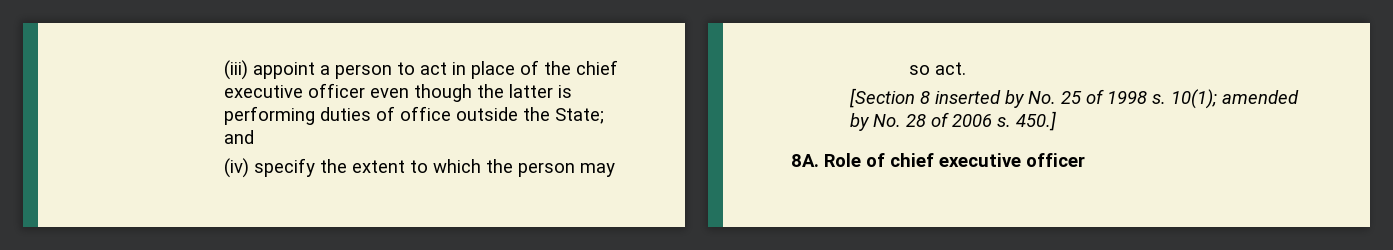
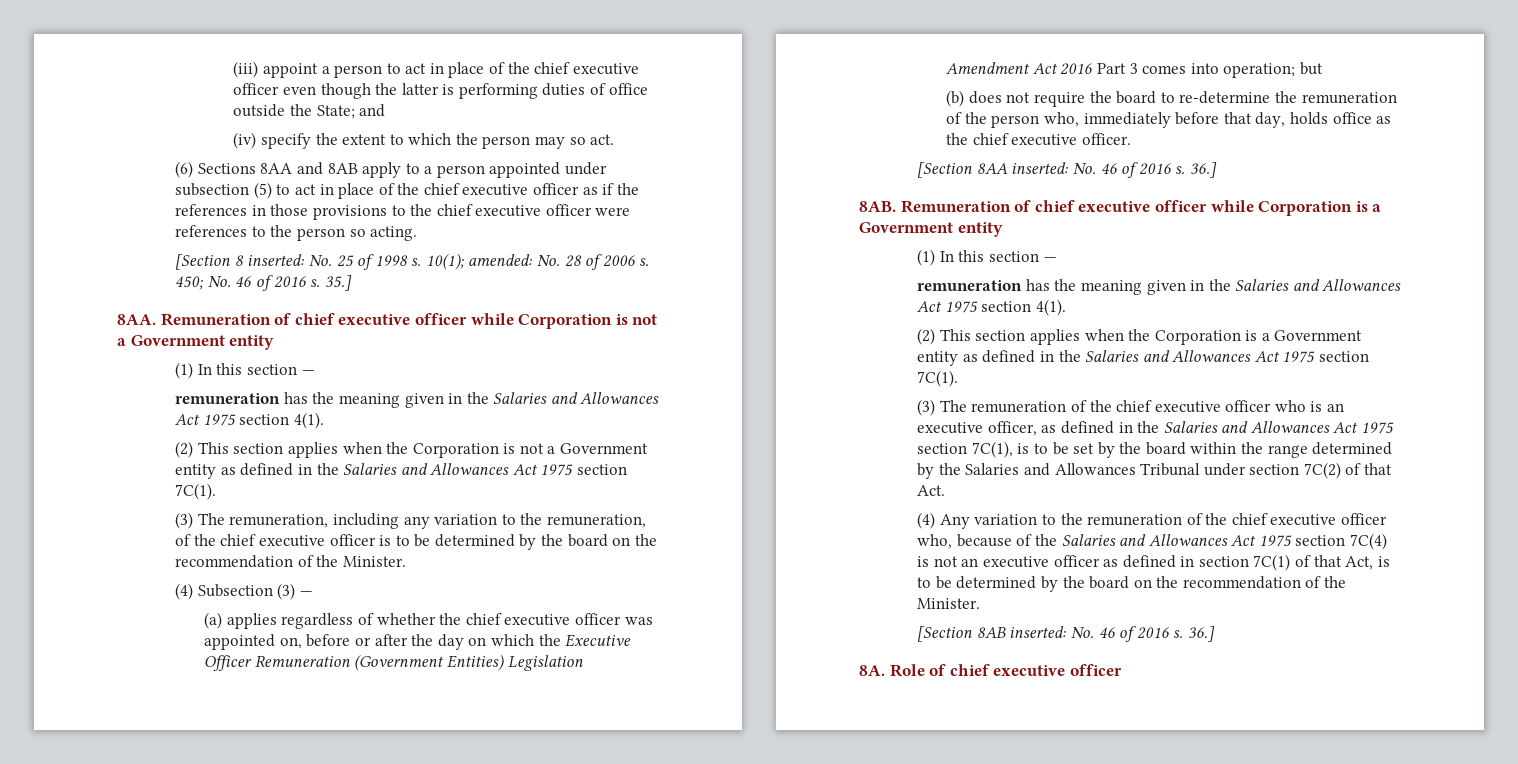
+ (6) Sections 8AA and 8AB apply to a person appointed under subsection (5) to act in place of the chief executive officer as if the references in those provisions to the chief executive officer were references to the person so acting.
- [Section 8 inserted by No. 25 of 1998 s.
+ [Section 8 inserted: No. 25 of 1998 s.
- 10(1); amended by No. 28 of 2006 s.
+ 10(1); amended: No. 28 of 2006 s.
- 450.]
+ 450; No. 46 of 2016 s. 35.]
+ 8AA. Remuneration of chief executive officer while Corporation is not a Government entity
+ (1) In this section —
+ remuneration has the meaning given in the Salaries and Allowances Act 1975 section 4(1).
+ (2) This section applies when the Corporation is not a Government entity as defined in the Salaries and Allowances Act 1975 section 7C(1).
+ (3) The remuneration, including any variation to the remuneration, of the chief executive officer is to be determined by the board on the recommendation of the Minister.
+ (4) Subsection (3) —
+ (a) applies regardless of whether the chief executive officer was appointed on, before or after the day on which the Executive Officer Remuneration (Government Entities) Legislation Amendment Act 2016 Part 3 comes into operation; but
+ (b) does not require the board to re-determine the remuneration of the person who, immediately before that day, holds office as the chief executive officer.
+ [Section 8AA inserted: No. 46 of 2016 s. 36.]
+ 8AB. Remuneration of chief executive officer while Corporation is a Government entity
+ (1) In this section —
+ remuneration has the meaning given in the Salaries and Allowances Act 1975 section 4(1).
+ (2) This section applies when the Corporation is a Government entity as defined in the Salaries and Allowances Act 1975 section 7C(1).
+ (3) The remuneration of the chief executive officer who is an executive officer, as defined in the Salaries and Allowances Act 1975 section 7C(1), is to be set by the board within the range determined by the Salaries and Allowances Tribunal under section 7C(2) of that Act.
+ (4) Any variation to the remuneration of the chief executive officer who, because of the Salaries and Allowances Act 1975 section 7C(4) is not an executive officer as defined in section 7C(1) of that Act, is to be determined by the board on the recommendation of the Minister.
+ [Section 8AB inserted: No. 46 of 2016 s. 36.]

